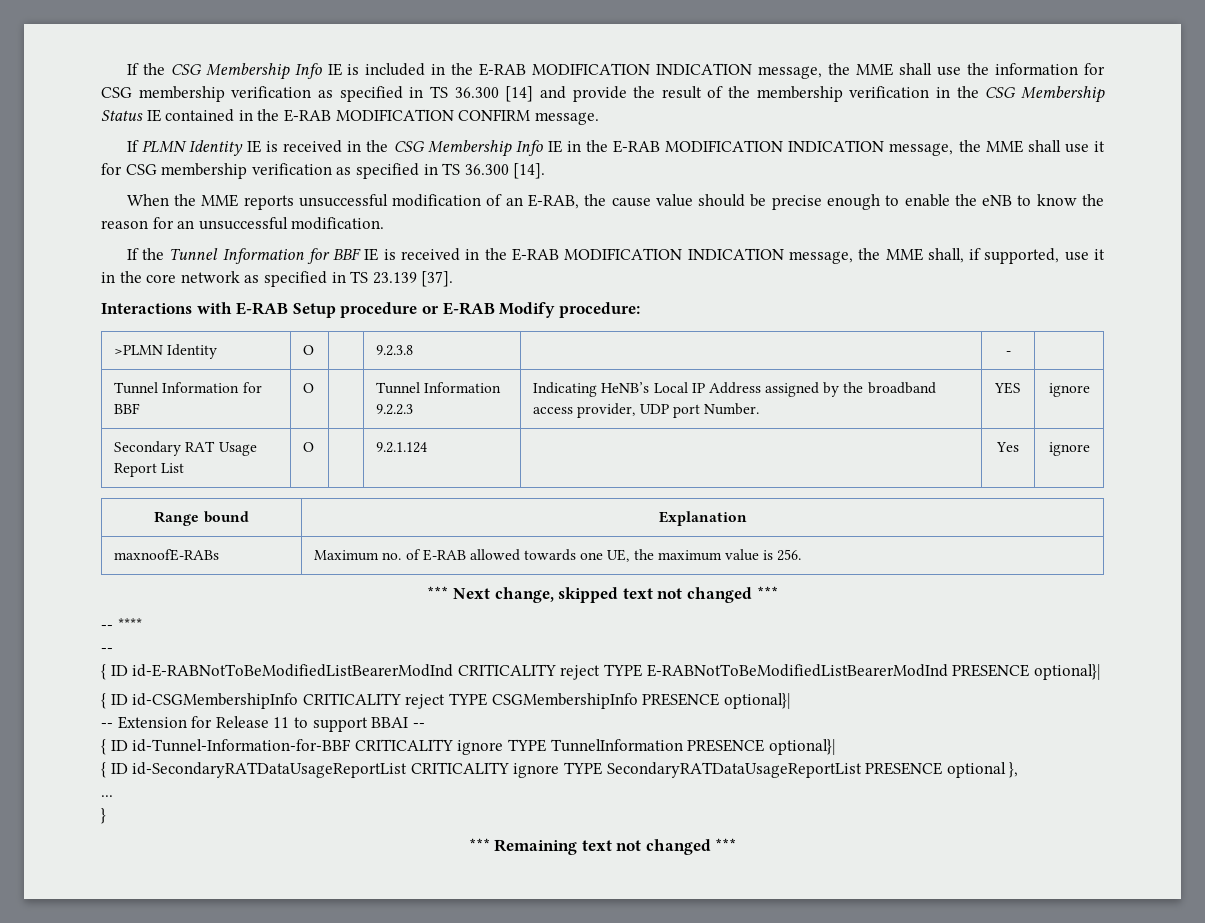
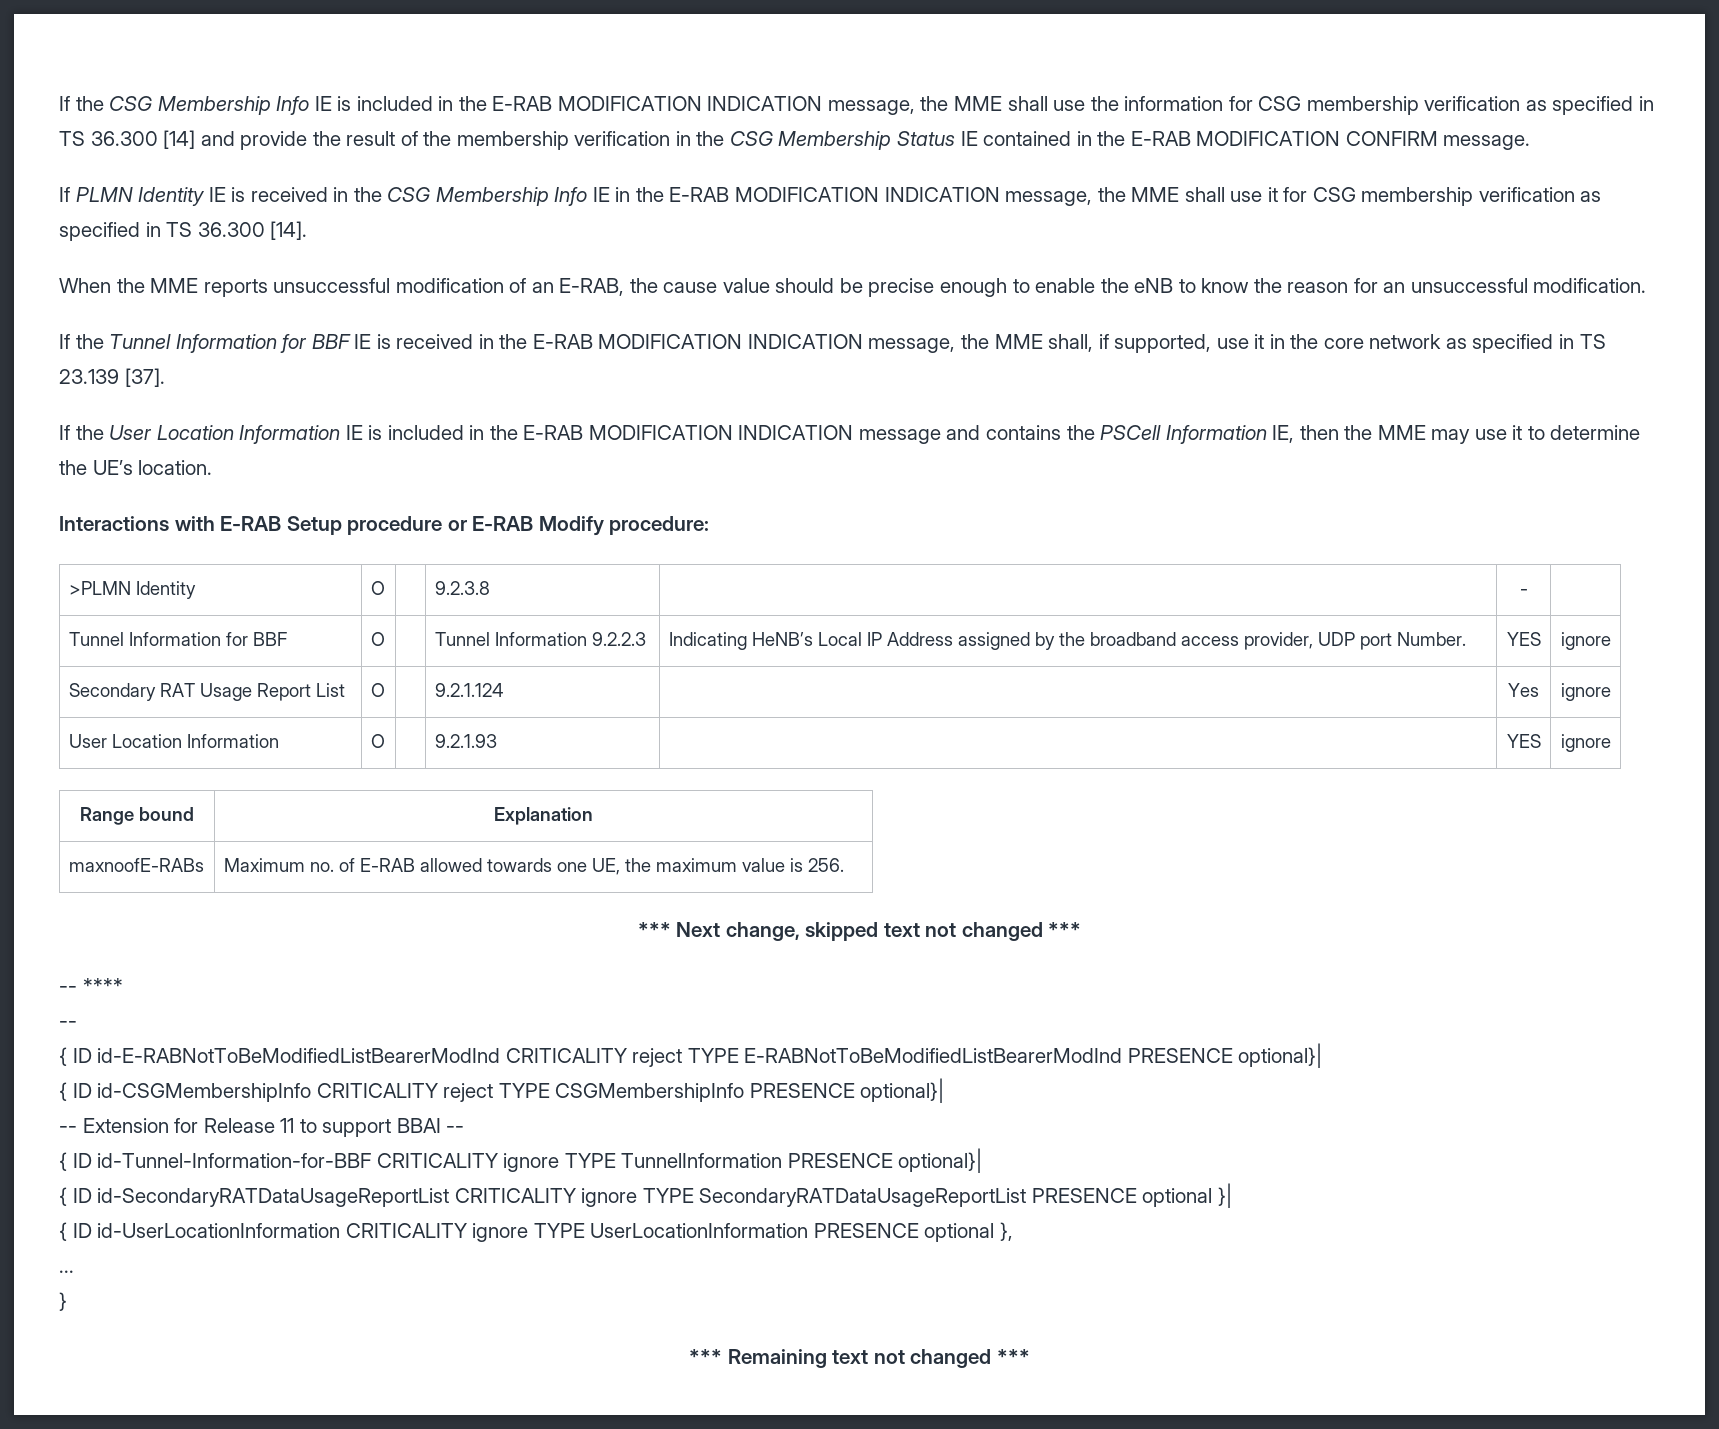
+ If the User Location Information IE is included in the E-RAB MODIFICATION INDICATION message and contains the PSCell Information IE, then the MME may use it to determine the UE’s location.
+ User Location Information | O | | 9.2.1.93 | | YES | ignore
- { ID id-SecondaryRATDataUsageReportList CRITICALITY ignore TYPE SecondaryRATDataUsageReportList PRESENCE optional },
+ { ID id-SecondaryRATDataUsageReportList CRITICALITY ignore TYPE SecondaryRATDataUsageReportList PRESENCE optional }|
+ { ID id-UserLocationInformation CRITICALITY ignore TYPE UserLocationInformation PRESENCE optional },

